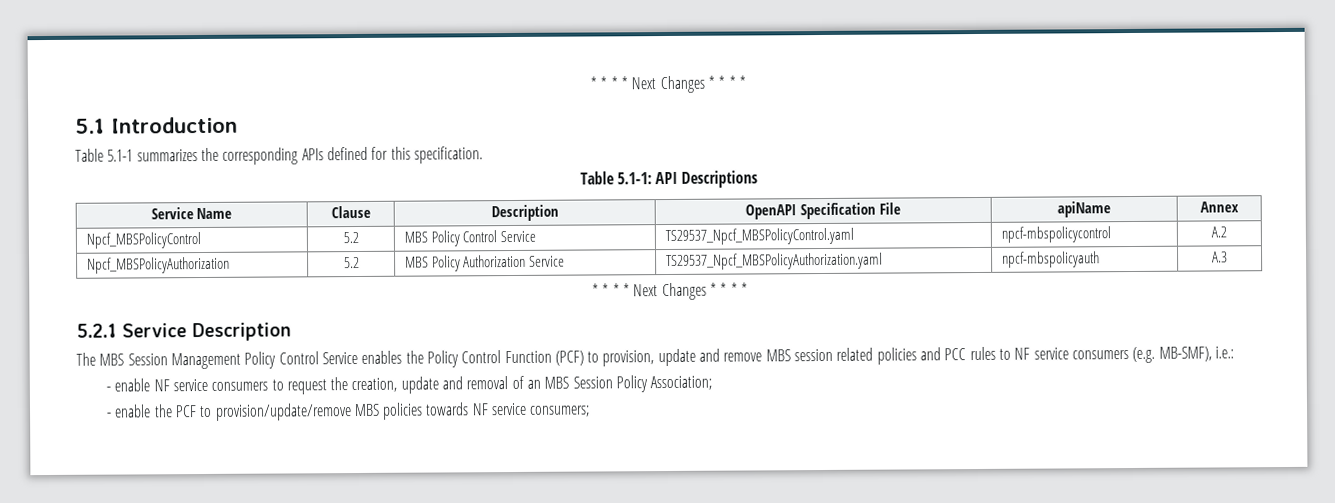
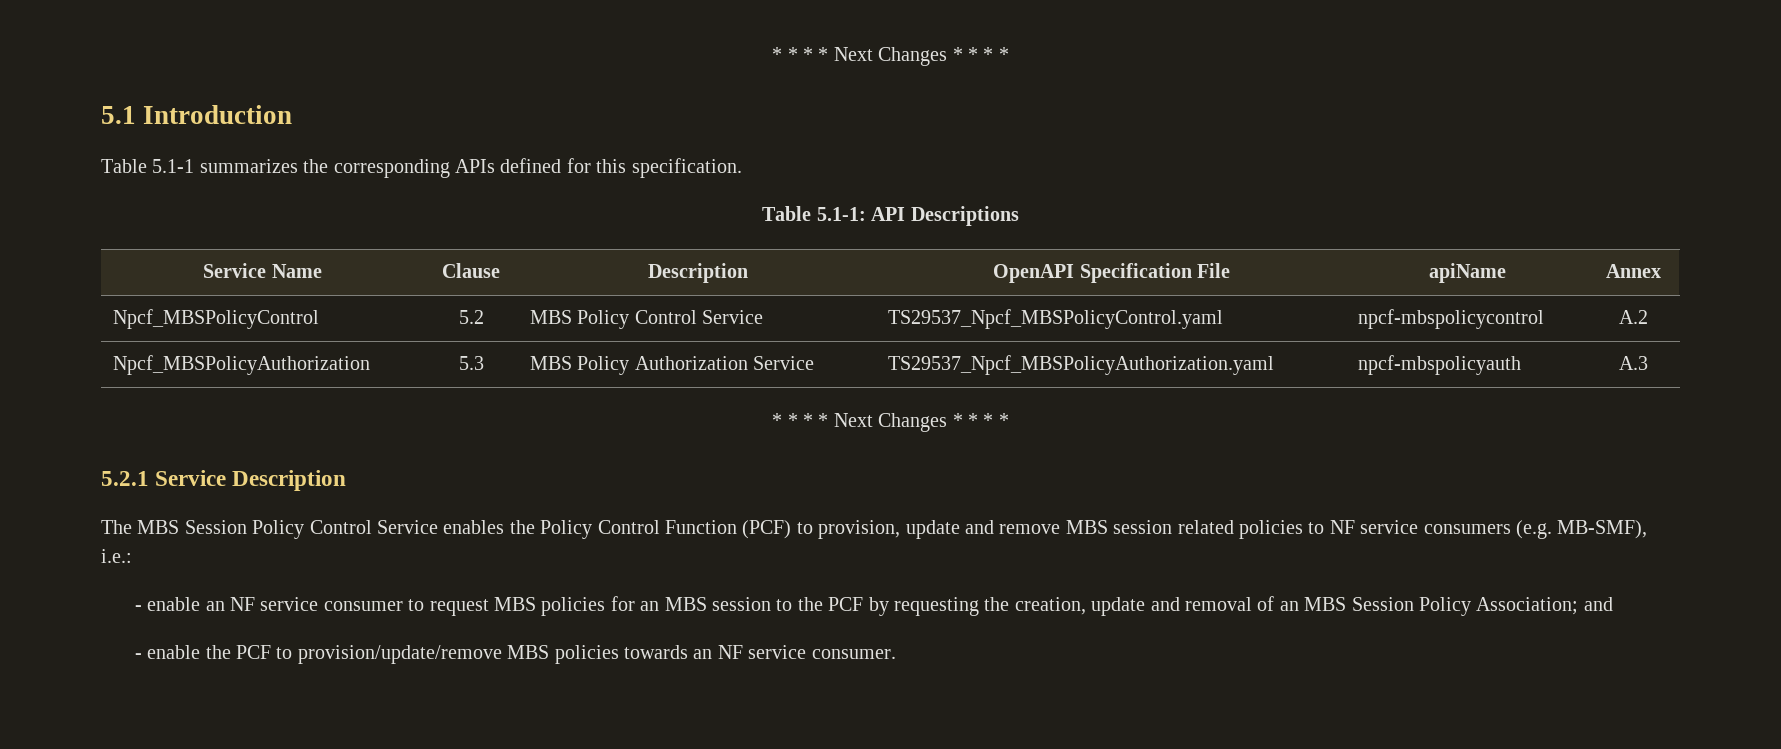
- Npcf_MBSPolicyAuthorization | 5.2 | MBS Policy Authorization Service | TS29537_Npcf_MBSPolicyAuthorization.yaml | npcf-mbspolicyauth | A.3
+ Npcf_MBSPolicyAuthorization | 5.3 | MBS Policy Authorization Service | TS29537_Npcf_MBSPolicyAuthorization.yaml | npcf-mbspolicyauth | A.3
- The MBS Session Management Policy Control Service enables the Policy Control Function (PCF) to provision, update and remove MBS session related policies and PCC rules to NF service consumers (e.g. MB-SMF), i.e.:
+ The MBS Session Policy Control Service enables the Policy Control Function (PCF) to provision, update and remove MBS session related policies to NF service consumers (e.g. MB-SMF), i.e.:
- - enable NF service consumers to request the creation, update and removal of an MBS Session Policy Association;
+ - enable an NF service consumer to request MBS policies for an MBS session to the PCF by requesting the creation, update and removal of an MBS Session Policy Association; and
- - enable the PCF to provision/update/remove MBS policies towards NF service consumers;
+ - enable the PCF to provision/update/remove MBS policies towards an NF service consumer.

